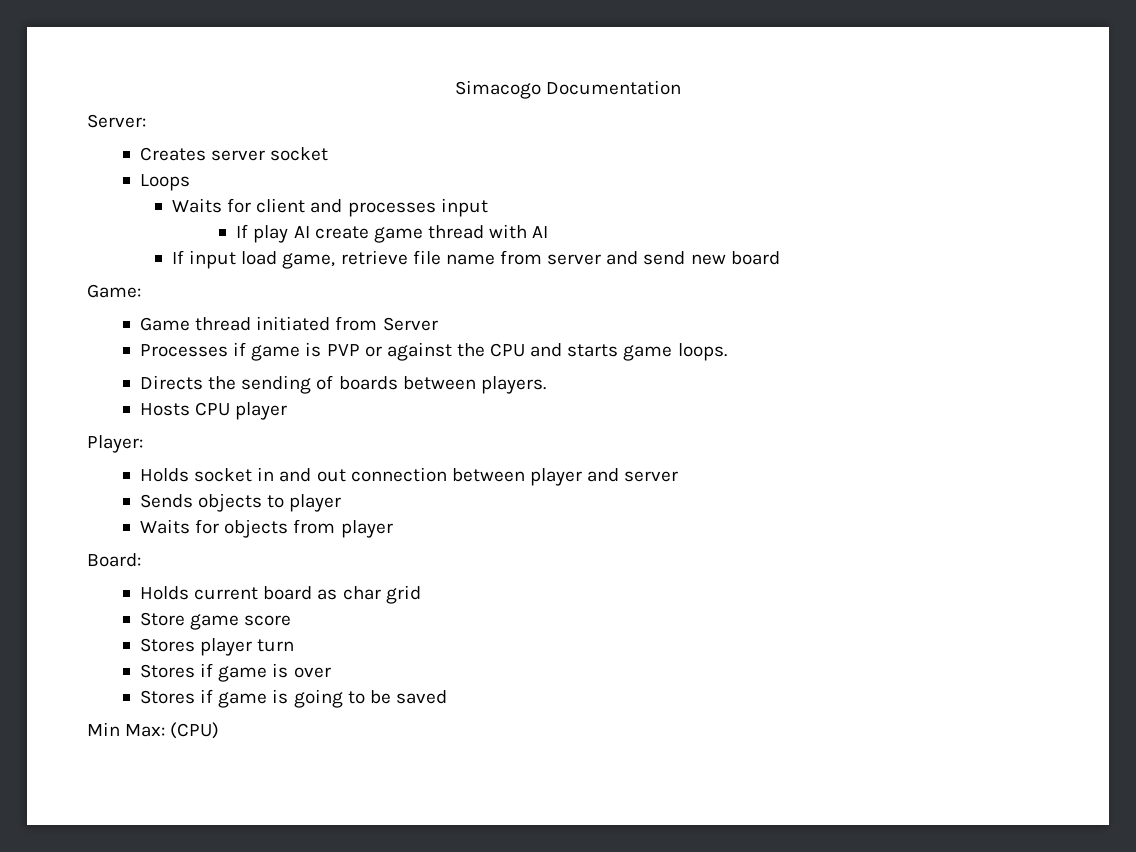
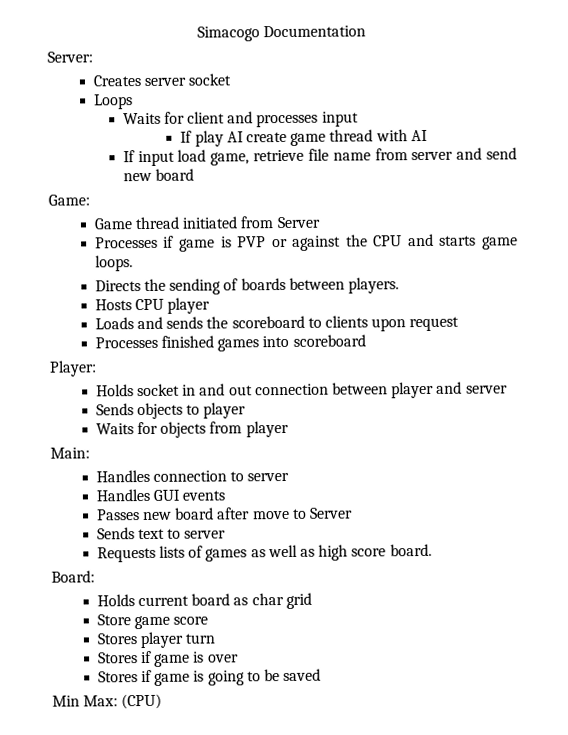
+ Loads and sends the scoreboard to clients upon request
+ Processes finished games into scoreboard
+ Main:
+ Handles connection to server
+ Handles GUI events
+ Passes new board after move to Server
+ Sends text to server
+ Requests lists of games as well as high score board.

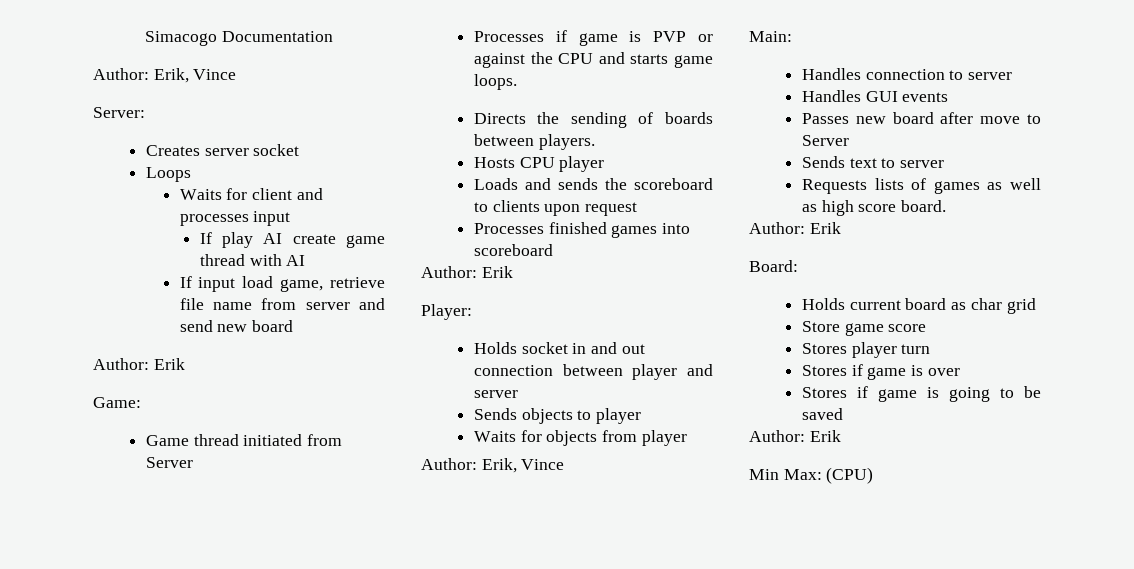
  Simacogo Documentation
+ Author: Erik, Vince
  If input load game, retrieve file name from server and send new board
+ Author: Erik
  Processes finished games into scoreboard
+ Author: Erik
  Waits for objects from player
+ Author: Erik, Vince
  Requests lists of games as well as high score board.
+ Author: Erik
  Stores if game is going to be saved
+ Author: Erik

